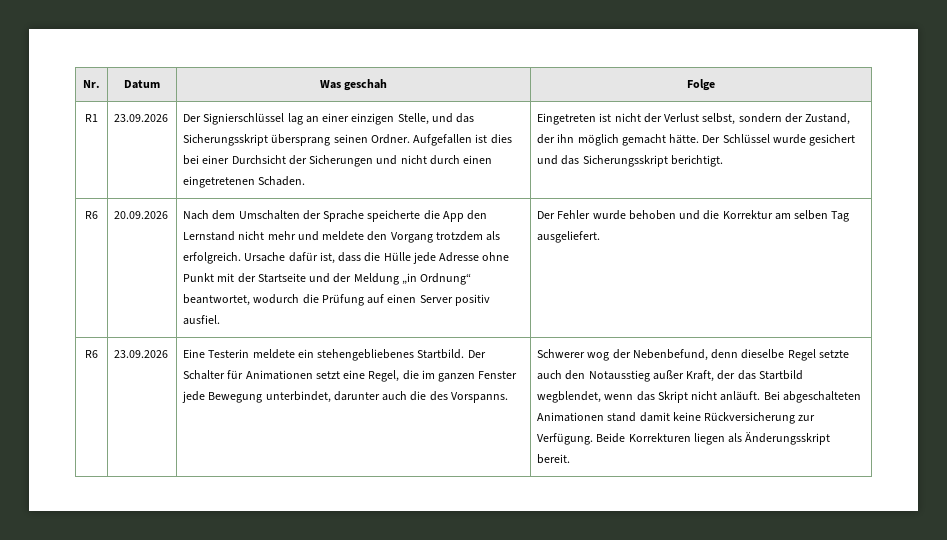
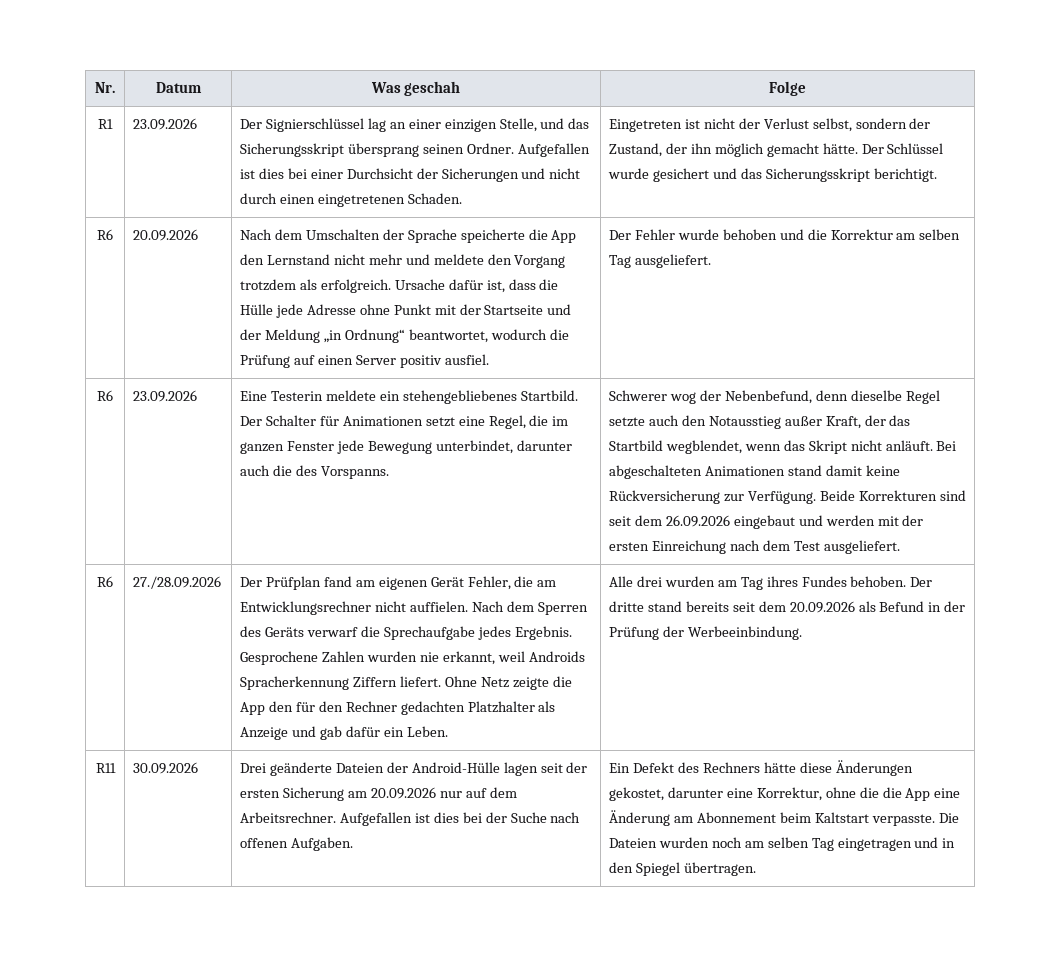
- Beide Korrekturen liegen als Änderungsskript bereit.
+ Beide Korrekturen sind seit dem 26.09.2026 eingebaut und werden mit der ersten Einreichung nach dem Test ausgeliefert.
+ R6 | 27./28.09.2026 | Der Prüfplan fand am eigenen Gerät Fehler, die am Entwicklungsrechner nicht auffielen. Nach dem Sperren des Geräts verwarf die Sprechaufgabe jedes Ergebnis. Gesprochene Zahlen wurden nie erkannt, weil Androids Spracherkennung Ziffern liefert. Ohne Netz zeigte die App den für den Rechner gedachten Platzhalter als Anzeige und gab dafür ein Leben. | Alle drei wurden am Tag ihres Fundes behoben. Der dritte stand bereits seit dem 20.09.2026 als Befund in der Prüfung der Werbeeinbindung.
+ R11 | 30.09.2026 | Drei geänderte Dateien der Android-Hülle lagen seit der ersten Sicherung am 20.09.2026 nur auf dem Arbeitsrechner. Aufgefallen ist dies bei der Suche nach offenen Aufgaben. | Ein Defekt des Rechners hätte diese Änderungen gekostet, darunter eine Korrektur, ohne die die App eine Änderung am Abonnement beim Kaltstart verpasste. Die Dateien wurden noch am selben Tag eingetragen und in den Spiegel übertragen.

